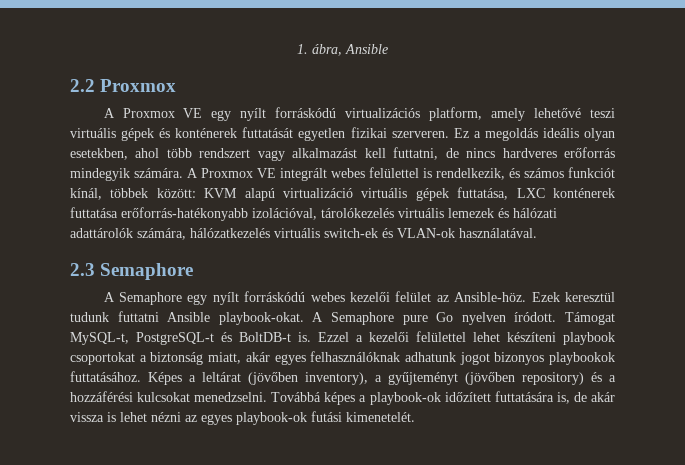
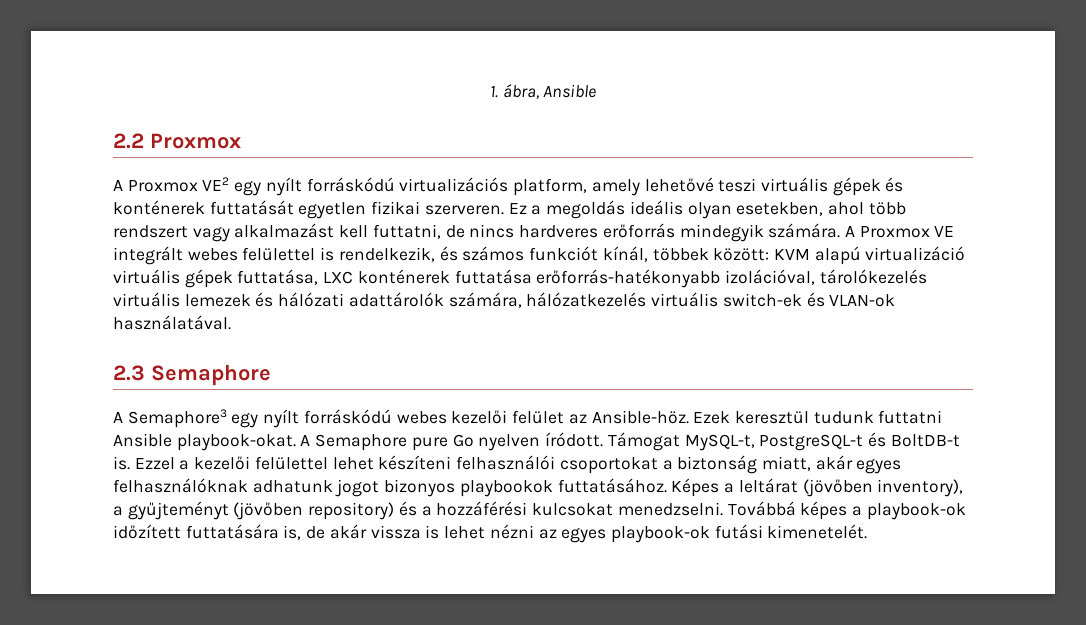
- A Proxmox VE egy nyílt forráskódú virtualizációs platform, amely lehetővé teszi virtuális gépek és konténerek futtatását egyetlen fizikai szerveren.
+ A Proxmox VE2 egy nyílt forráskódú virtualizációs platform, amely lehetővé teszi virtuális gépek és konténerek futtatását egyetlen fizikai szerveren.
- A Semaphore egy nyílt forráskódú webes kezelői felület az Ansible-höz.
+ A Semaphore3 egy nyílt forráskódú webes kezelői felület az Ansible-höz.
- Ezzel a kezelői felülettel lehet készíteni playbook csoportokat a biztonság miatt, akár egyes felhasználóknak adhatunk jogot bizonyos playbookok futtatásához.
+ Ezzel a kezelői felülettel lehet készíteni felhasználói csoportokat a biztonság miatt, akár egyes felhasználóknak adhatunk jogot bizonyos playbookok futtatásához.

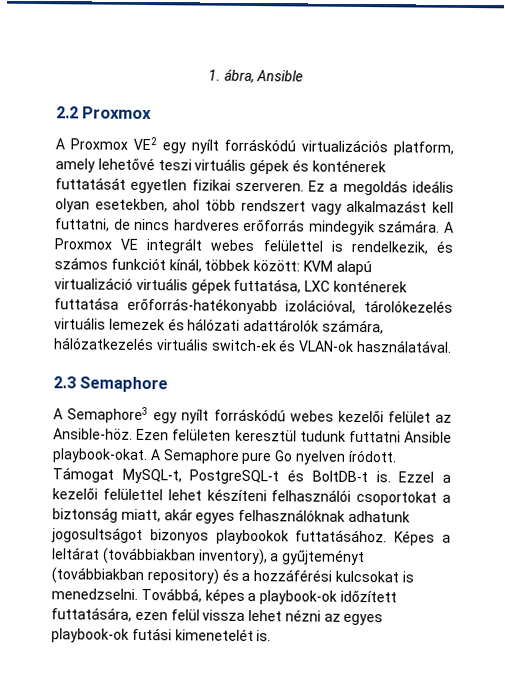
- Ezek keresztül tudunk futtatni Ansible playbook-okat.
+ Ezen felületen keresztül tudunk futtatni Ansible playbook-okat.
- Ezzel a kezelői felülettel lehet készíteni felhasználói csoportokat a biztonság miatt, akár egyes felhasználóknak adhatunk jogot bizonyos playbookok futtatásához.
+ Ezzel a kezelői felülettel lehet készíteni felhasználói csoportokat a biztonság miatt, akár egyes felhasználóknak adhatunk jogosultságot bizonyos playbookok futtatásához.
- Képes a leltárat (jövőben inventory), a gyűjteményt (jövőben repository) és a hozzáférési kulcsokat menedzselni. Továbbá képes a playbook-ok időzített futtatására is, de akár vissza is lehet nézni az egyes playbook-ok futási kimenetelét.
+ Képes a leltárat (továbbiakban inventory), a gyűjteményt (továbbiakban repository) és a hozzáférési kulcsokat is menedzselni. Továbbá, képes a playbook-ok időzített futtatására, ezen felül vissza lehet nézni az egyes playbook-ok futási kimenetelét is.

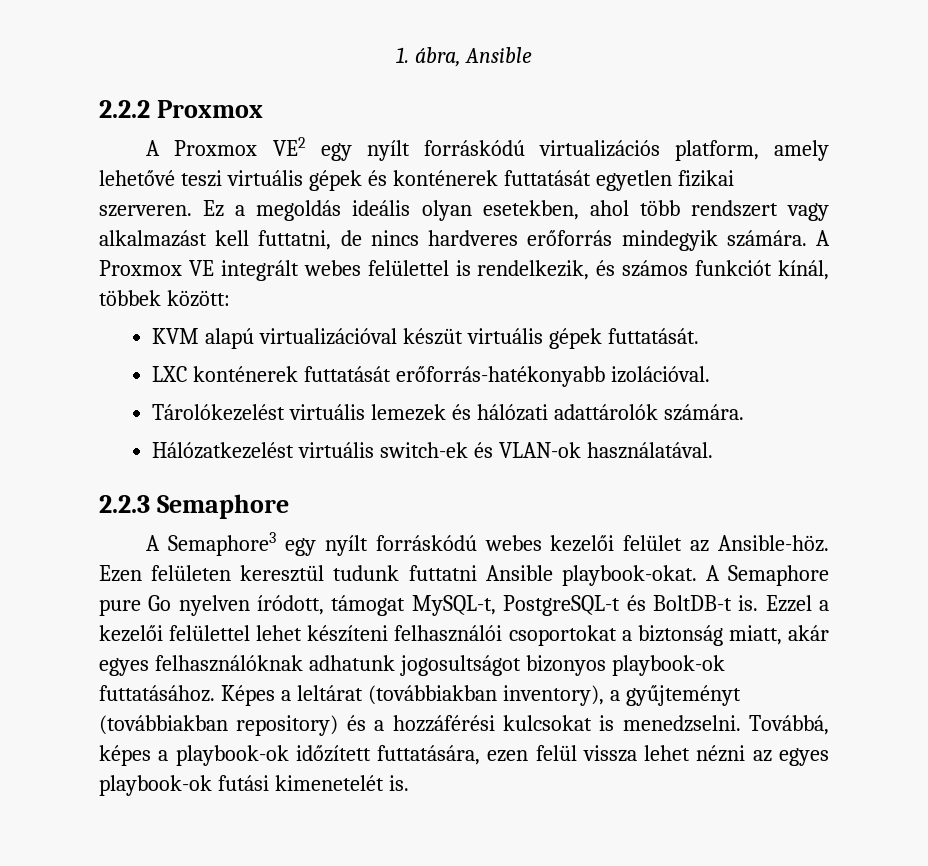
- 2.2 Proxmox
+ 2.2.2 Proxmox
- A Proxmox VE integrált webes felülettel is rendelkezik, és számos funkciót kínál, többek között: KVM alapú virtualizáció virtuális gépek futtatása, LXC konténerek futtatása erőforrás-hatékonyabb izolációval, tárolókezelés virtuális lemezek és hálózati adattárolók számára, hálózatkezelés virtuális switch-ek és VLAN-ok használatával.
+ A Proxmox VE integrált webes felülettel is rendelkezik, és számos funkciót kínál, többek között:
+ KVM alapú virtualizációval készüt virtuális gépek futtatását.
+ LXC konténerek futtatását erőforrás-hatékonyabb izolációval.
+ Tárolókezelést virtuális lemezek és hálózati adattárolók számára.
+ Hálózatkezelést virtuális switch-ek és VLAN-ok használatával.
- 2.3 Semaphore
+ 2.2.3 Semaphore
- A Semaphore pure Go nyelven íródott. Támogat MySQL-t, PostgreSQL-t és BoltDB-t is.
+ A Semaphore pure Go nyelven íródott, támogat MySQL-t, PostgreSQL-t és BoltDB-t is.
- Ezzel a kezelői felülettel lehet készíteni felhasználói csoportokat a biztonság miatt, akár egyes felhasználóknak adhatunk jogosultságot bizonyos playbookok futtatásához.
+ Ezzel a kezelői felülettel lehet készíteni felhasználói csoportokat a biztonság miatt, akár egyes felhasználóknak adhatunk jogosultságot bizonyos playbook-ok futtatásához.

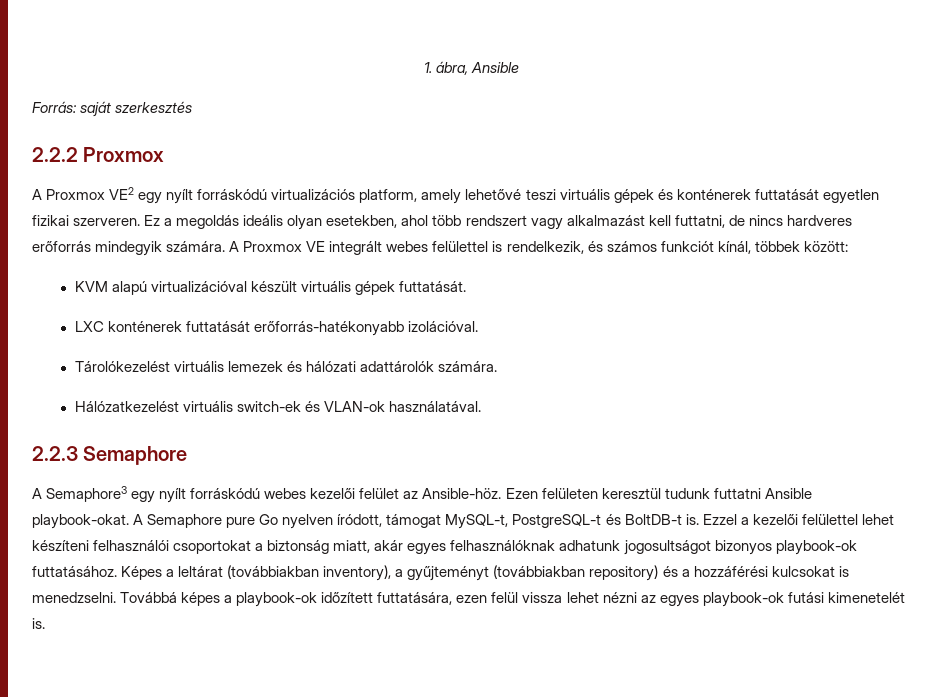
+ Forrás: saját szerkesztés
- KVM alapú virtualizációval készüt virtuális gépek futtatását.
+ KVM alapú virtualizációval készült virtuális gépek futtatását.
- Továbbá, képes a playbook-ok időzített futtatására, ezen felül vissza lehet nézni az egyes playbook-ok futási kimenetelét is.
+ Továbbá képes a playbook-ok időzített futtatására, ezen felül vissza lehet nézni az egyes playbook-ok futási kimenetelét is.

